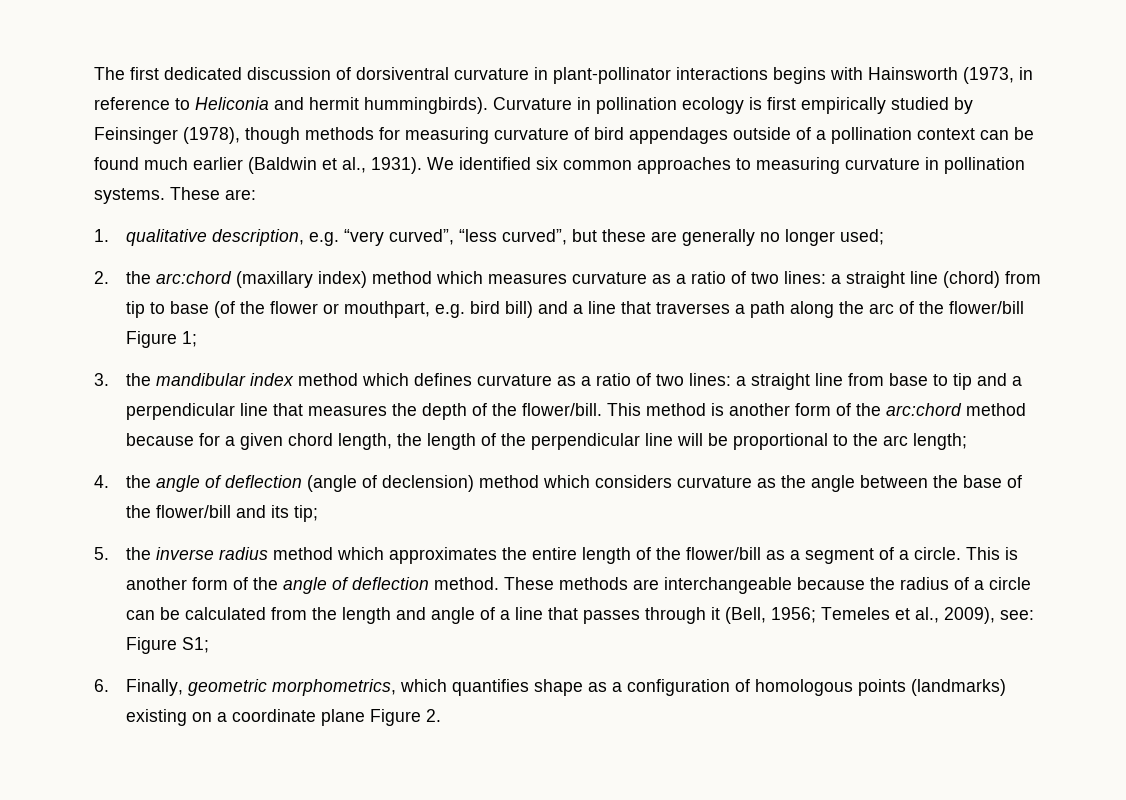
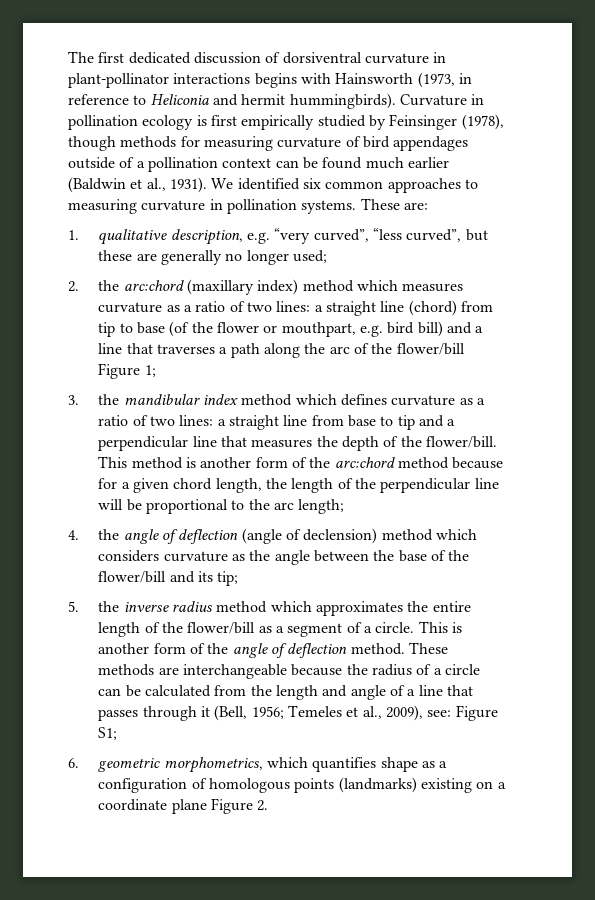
- 6. Finally, geometric morphometrics, which quantifies shape as a configuration of homologous points (landmarks) existing on a coordinate plane Figure 2.
+ 6. geometric morphometrics, which quantifies shape as a configuration of homologous points (landmarks) existing on a coordinate plane Figure 2.

